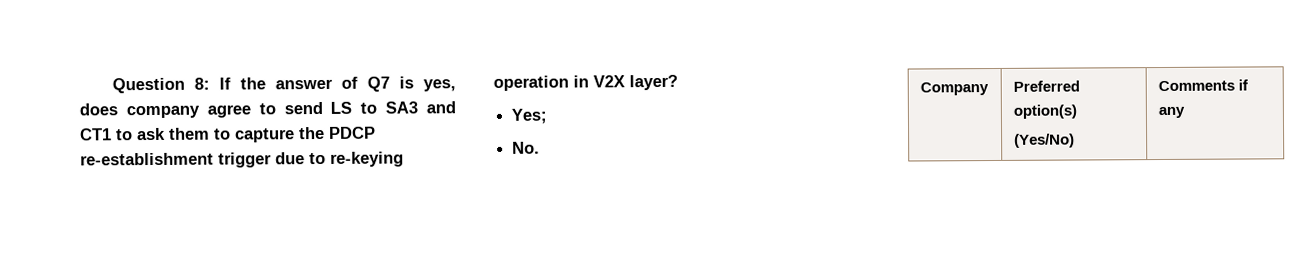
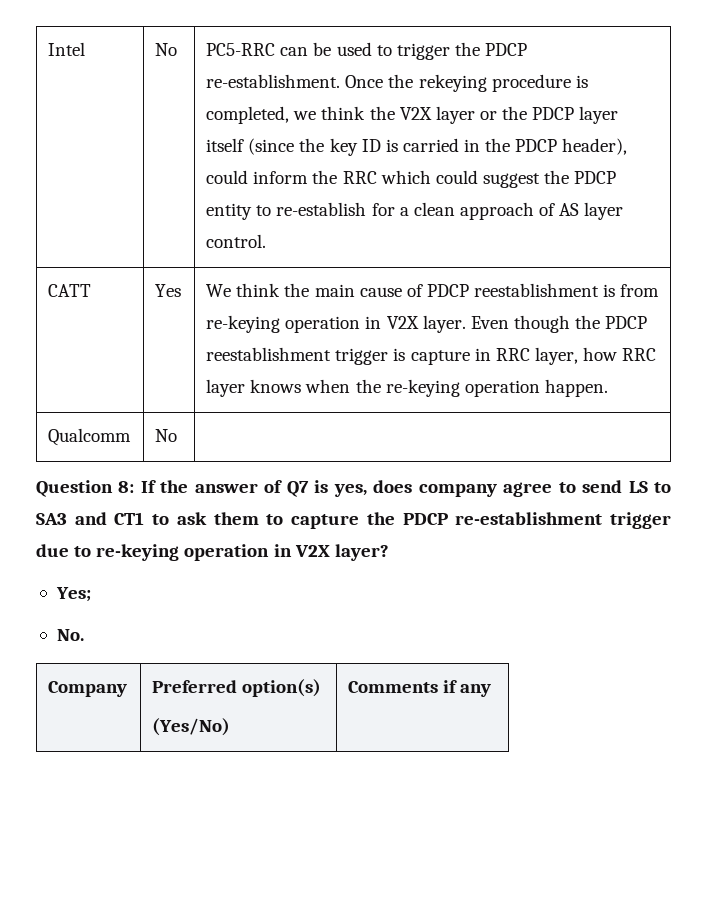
+ Intel | No | PC5-RRC can be used to trigger the PDCP re-establishment. Once the rekeying procedure is completed, we think the V2X layer or the PDCP layer itself (since the key ID is carried in the PDCP header), could inform the RRC which could suggest the PDCP entity to re-establish for a clean approach of AS layer control.
+ CATT | Yes | We think the main cause of PDCP reestablishment is from re-keying operation in V2X layer. Even though the PDCP reestablishment trigger is capture in RRC layer, how RRC layer knows when the re-keying operation happen.
+ Qualcomm | No |

